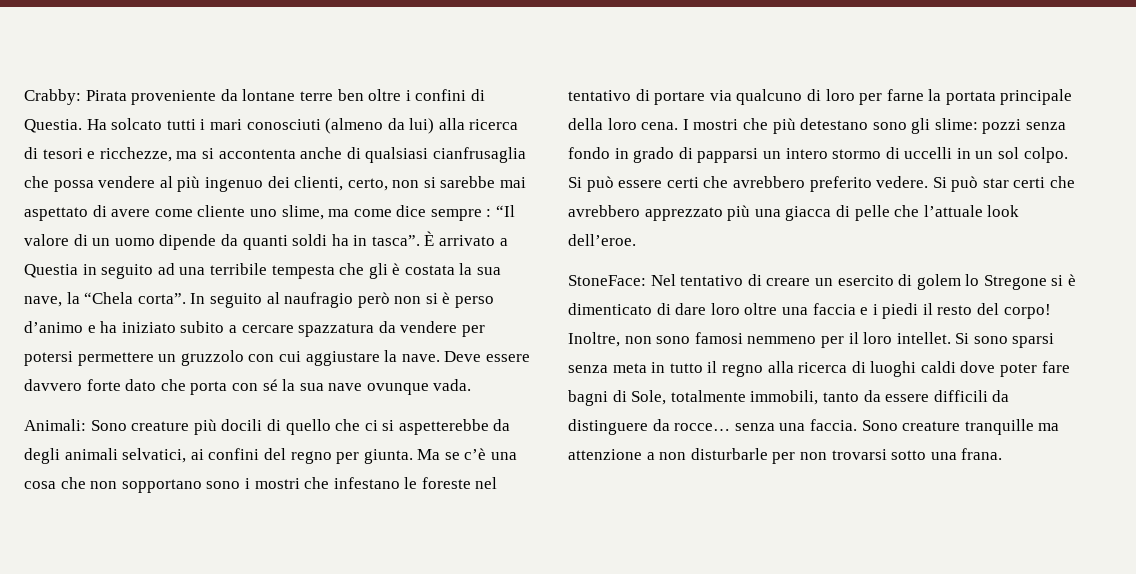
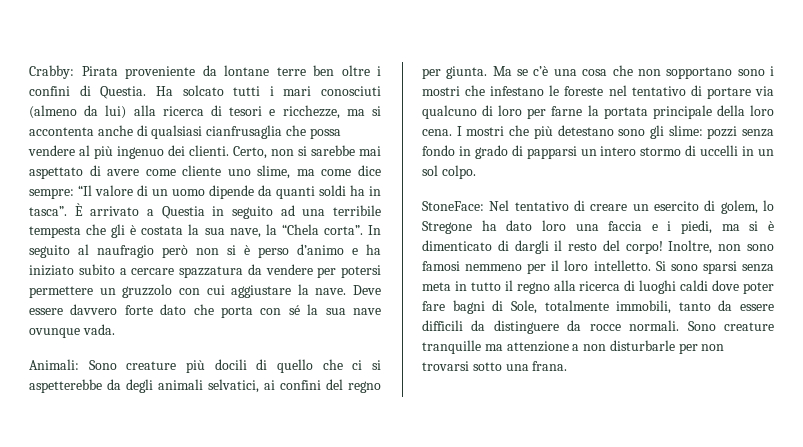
- Ha solcato tutti i mari conosciuti (almeno da lui) alla ricerca di tesori e ricchezze, ma si accontenta anche di qualsiasi cianfrusaglia che possa vendere al più ingenuo dei clienti, certo, non si sarebbe mai aspettato di avere come cliente uno slime, ma come dice sempre : “Il valore di un uomo dipende da quanti soldi ha in tasca”.
+ Ha solcato tutti i mari conosciuti (almeno da lui) alla ricerca di tesori e ricchezze, ma si accontenta anche di qualsiasi cianfrusaglia che possa vendere al più ingenuo dei clienti. Certo, non si sarebbe mai aspettato di avere come cliente uno slime, ma come dice sempre: “Il valore di un uomo dipende da quanti soldi ha in tasca”.
- Si può essere certi che avrebbero preferito vedere. Si può star certi che avrebbero apprezzato più una giacca di pelle che l’attuale look dell’eroe.
- StoneFace: Nel tentativo di creare un esercito di golem lo Stregone si è dimenticato di dare loro oltre una faccia e i piedi il resto del corpo!
+ StoneFace: Nel tentativo di creare un esercito di golem, lo Stregone ha dato loro una faccia e i piedi, ma si è dimenticato di dargli il resto del corpo!
- Inoltre, non sono famosi nemmeno per il loro intellet.
+ Inoltre, non sono famosi nemmeno per il loro intelletto.
- Si sono sparsi senza meta in tutto il regno alla ricerca di luoghi caldi dove poter fare bagni di Sole, totalmente immobili, tanto da essere difficili da distinguere da rocce… senza una faccia.
+ Si sono sparsi senza meta in tutto il regno alla ricerca di luoghi caldi dove poter fare bagni di Sole, totalmente immobili, tanto da essere difficili da distinguere da rocce normali.

